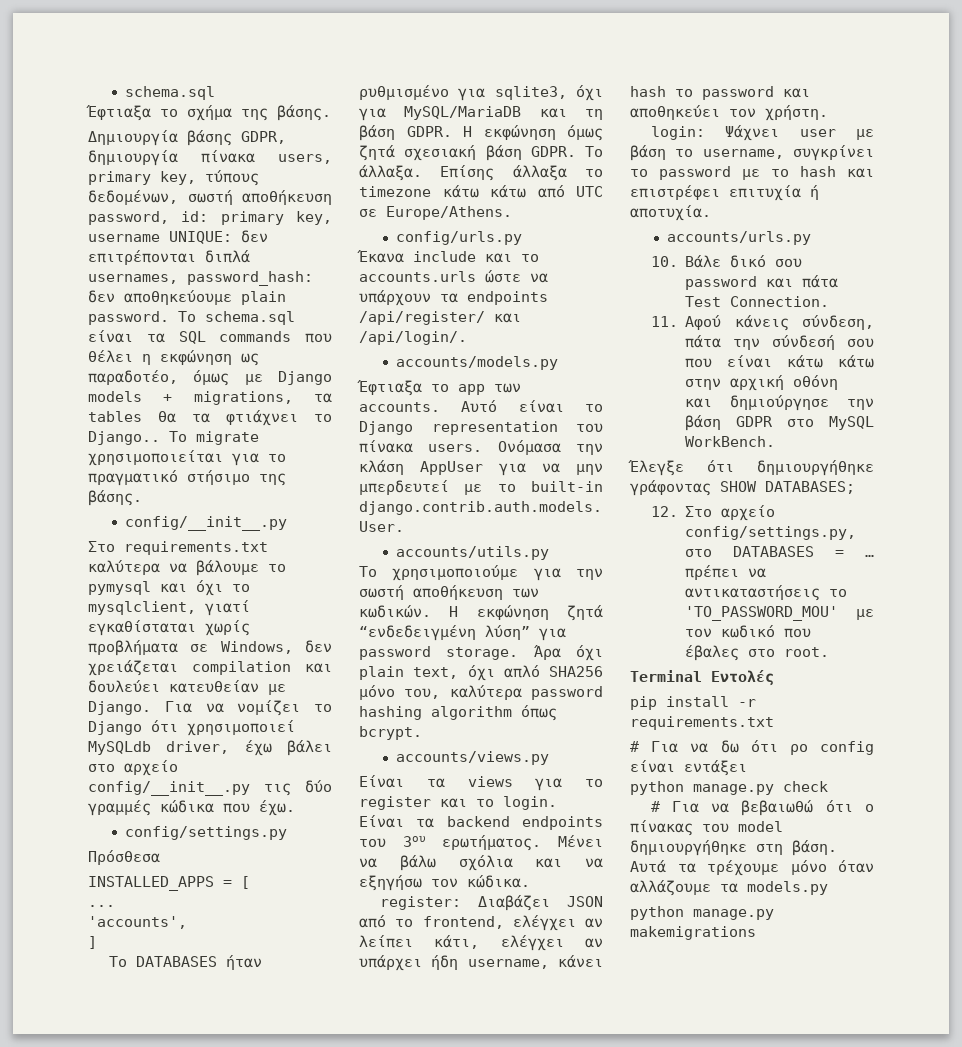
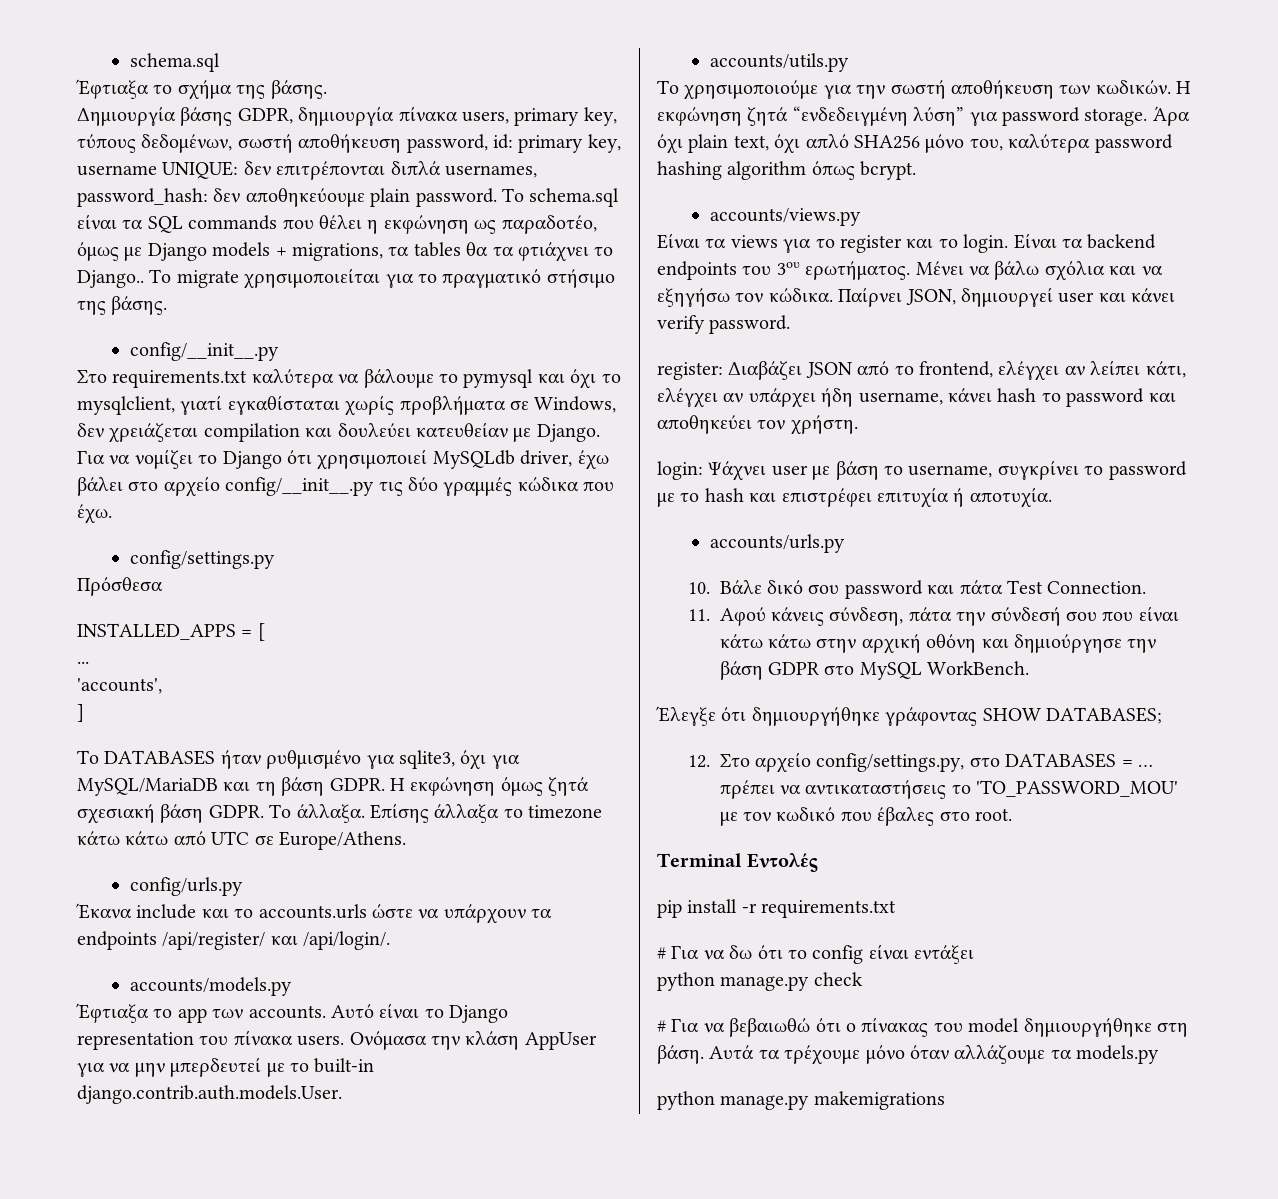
+ Παίρνει JSON, δημιουργεί user και κάνει verify password.
- # Για να δω ότι ρο config είναι εντάξει
+ # Για να δω ότι το config είναι εντάξει

